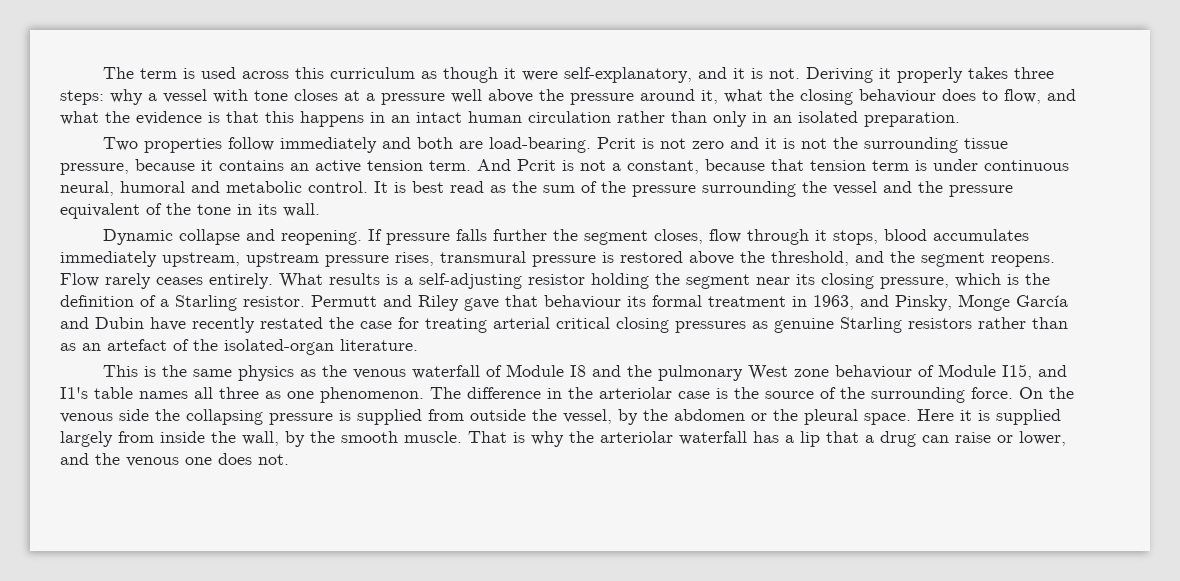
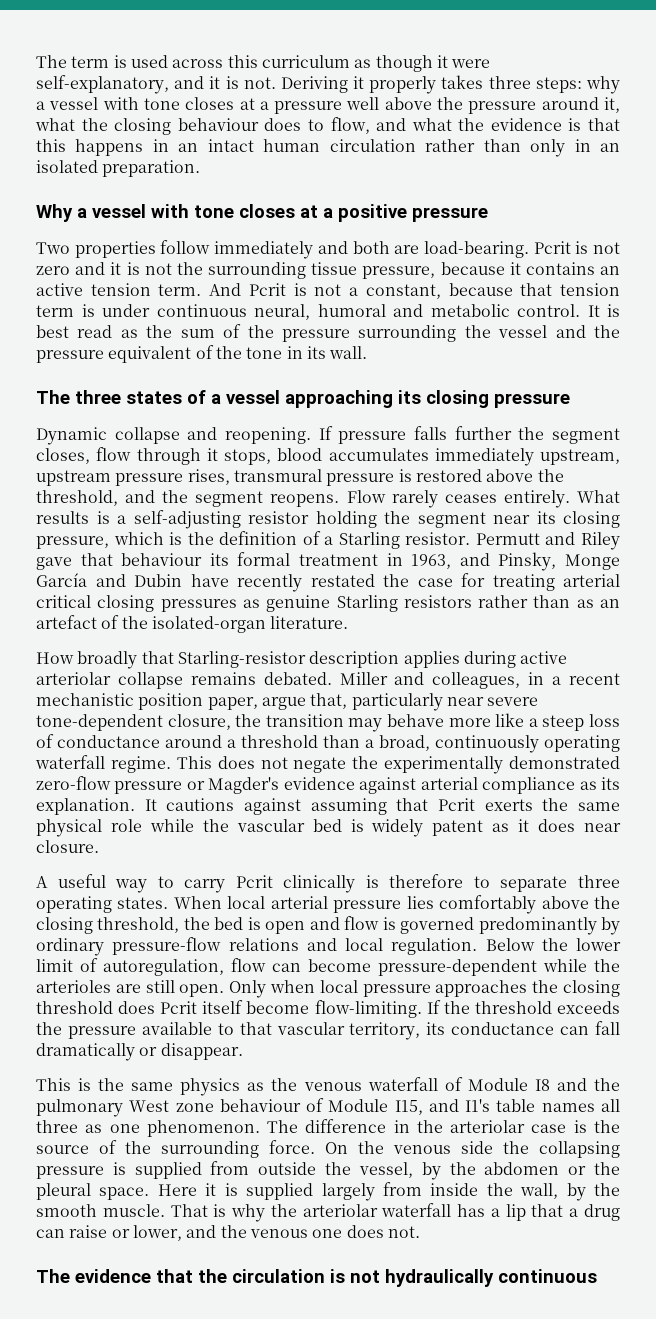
+ Why a vessel with tone closes at a positive pressure
+ The three states of a vessel approaching its closing pressure
+ How broadly that Starling-resistor description applies during active arteriolar collapse remains debated. Miller and colleagues, in a recent mechanistic position paper, argue that, particularly near severe tone-dependent closure, the transition may behave more like a steep loss of conductance around a threshold than a broad, continuously operating waterfall regime. This does not negate the experimentally demonstrated zero-flow pressure or Magder's evidence against arterial compliance as its explanation. It cautions against assuming that Pcrit exerts the same physical role while the vascular bed is widely patent as it does near closure.
+ A useful way to carry Pcrit clinically is therefore to separate three operating states. When local arterial pressure lies comfortably above the closing threshold, the bed is open and flow is governed predominantly by ordinary pressure-flow relations and local regulation. Below the lower limit of autoregulation, flow can become pressure-dependent while the arterioles are still open. Only when local pressure approaches the closing threshold does Pcrit itself become flow-limiting. If the threshold exceeds the pressure available to that vascular territory, its conductance can fall dramatically or disappear.
+ The evidence that the circulation is not hydraulically continuous

